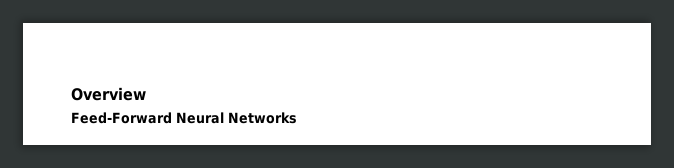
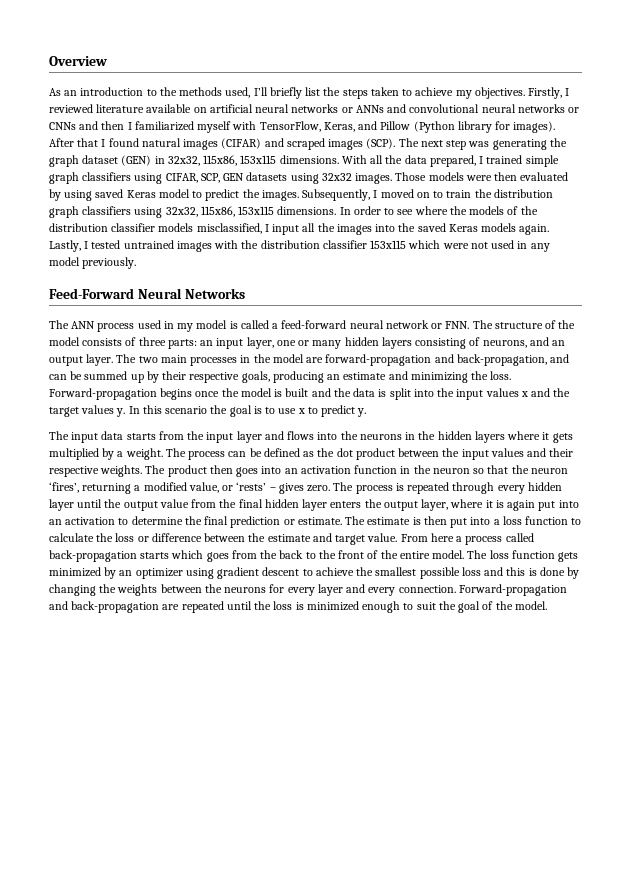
+ As an introduction to the methods used, I’ll briefly list the steps taken to achieve my objectives. Firstly, I reviewed literature available on artificial neural networks or ANNs and convolutional neural networks or CNNs and then I familiarized myself with TensorFlow, Keras, and Pillow (Python library for images). After that I found natural images (CIFAR) and scraped images (SCP). The next step was generating the graph dataset (GEN) in 32x32, 115x86, 153x115 dimensions. With all the data prepared, I trained simple graph classifiers using CIFAR, SCP, GEN datasets using 32x32 images. Those models were then evaluated by using saved Keras model to predict the images. Subsequently, I moved on to train the distribution graph classifiers using 32x32, 115x86, 153x115 dimensions. In order to see where the models of the distribution classifier models misclassified, I input all the images into the saved Keras models again. Lastly, I tested untrained images with the distribution classifier 153x115 which were not used in any model previously.
  Feed-Forward Neural Networks
+ The ANN process used in my model is called a feed-forward neural network or FNN. The structure of the model consists of three parts: an input layer, one or many hidden layers consisting of neurons, and an output layer. The two main processes in the model are forward-propagation and back-propagation, and can be summed up by their respective goals, producing an estimate and minimizing the loss. Forward-propagation begins once the model is built and the data is split into the input values x and the target values y. In this scenario the goal is to use x to predict y.
+ The input data starts from the input layer and flows into the neurons in the hidden layers where it gets multiplied by a weight. The process can be defined as the dot product between the input values and their respective weights. The product then goes into an activation function in the neuron so that the neuron ‘fires’, returning a modified value, or ‘rests’ – gives zero. The process is repeated through every hidden layer until the output value from the final hidden layer enters the output layer, where it is again put into an activation to determine the final prediction or estimate. The estimate is then put into a loss function to calculate the loss or difference between the estimate and target value. From here a process called back-propagation starts which goes from the back to the front of the entire model. The loss function gets minimized by an optimizer using gradient descent to achieve the smallest possible loss and this is done by changing the weights between the neurons for every layer and every connection. Forward-propagation and back-propagation are repeated until the loss is minimized enough to suit the goal of the model.

